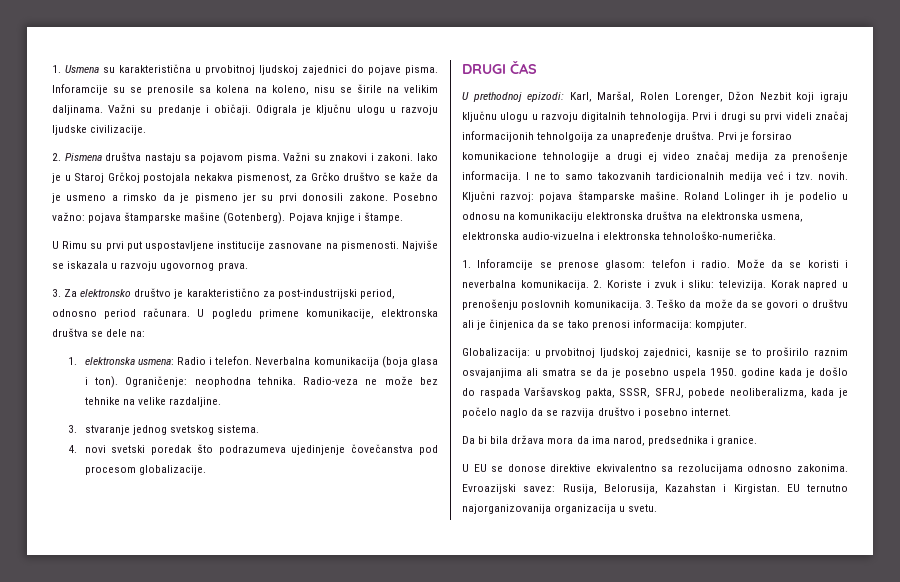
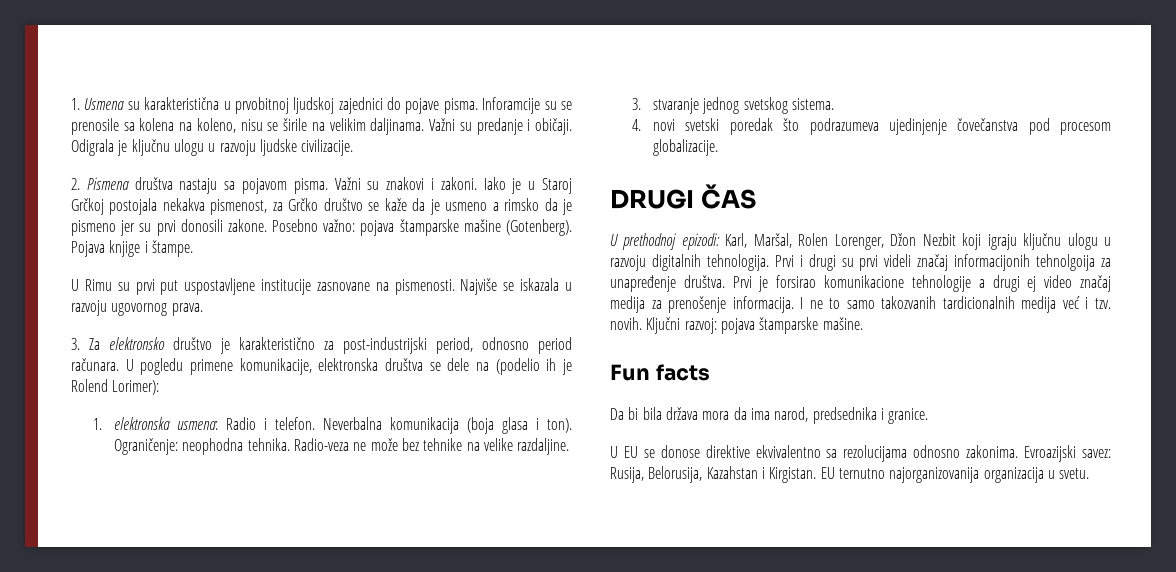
- U pogledu primene komunikacije, elektronska društva se dele na:
+ U pogledu primene komunikacije, elektronska društva se dele na (podelio ih je Rolend Lorimer):
- Ključni razvoj: pojava štamparske mašine. Roland Lolinger ih je podelio u odnosu na komunikaciju elektronska društva na elektronska usmena, elektronska audio-vizuelna i elektronska tehnološko-numerička.
- 1. Inforamcije se prenose glasom: telefon i radio. Može da se koristi i neverbalna komunikacija. 2. Koriste i zvuk i sliku: televizija. Korak napred u prenošenju poslovnih komunikacija. 3. Teško da može da se govori o društvu ali je činjenica da se tako prenosi informacija: kompjuter.
- Globalizacija: u prvobitnoj ljudskoj zajednici, kasnije se to proširilo raznim osvajanjima ali smatra se da je posebno uspela 1950. godine kada je došlo do raspada Varšavskog pakta, SSSR, SFRJ, pobede neoliberalizma, kada je počelo naglo da se razvija društvo i posebno internet.
+ Ključni razvoj: pojava štamparske mašine.
+ Fun facts

